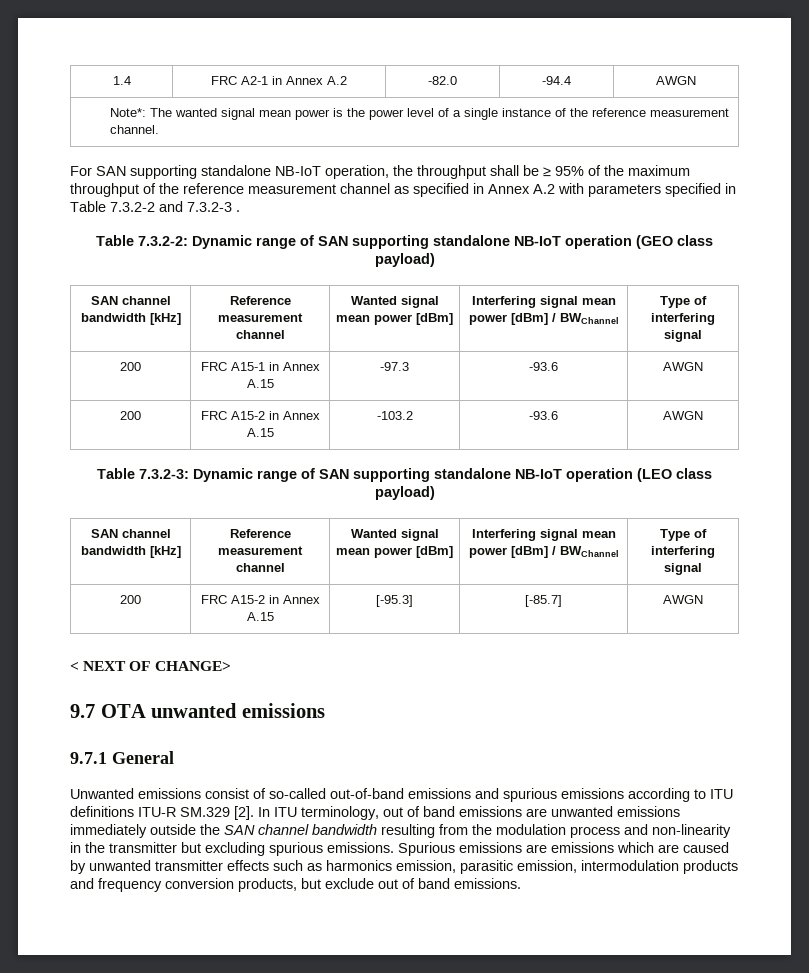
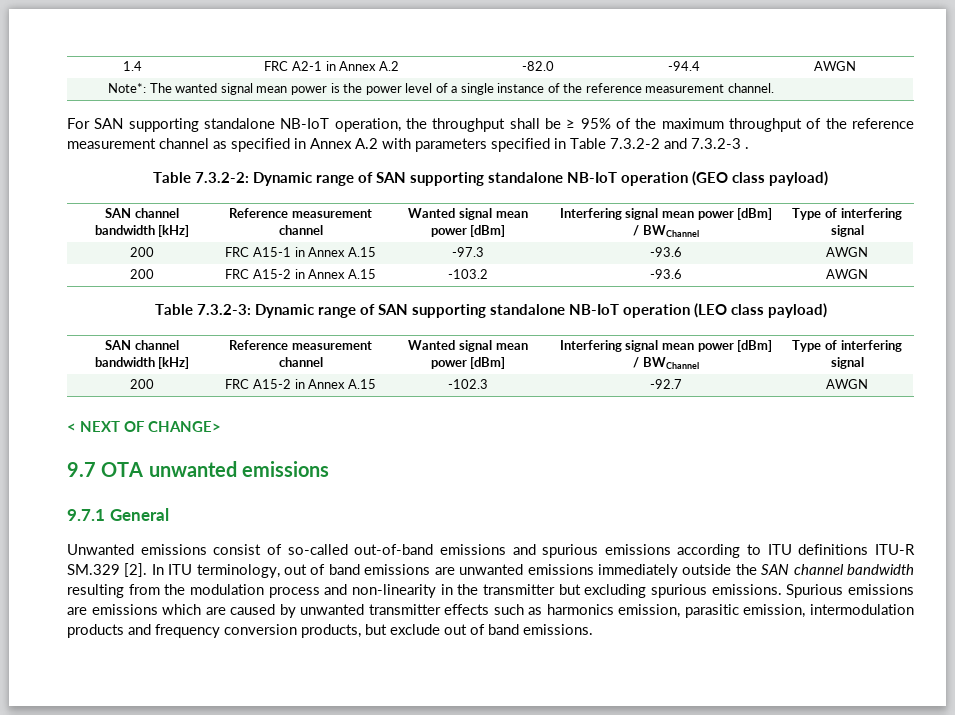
- 200 | FRC A15-2 in Annex A.15 | [-95.3] | [-85.7] | AWGN
+ 200 | FRC A15-2 in Annex A.15 | -102.3 | -92.7 | AWGN

